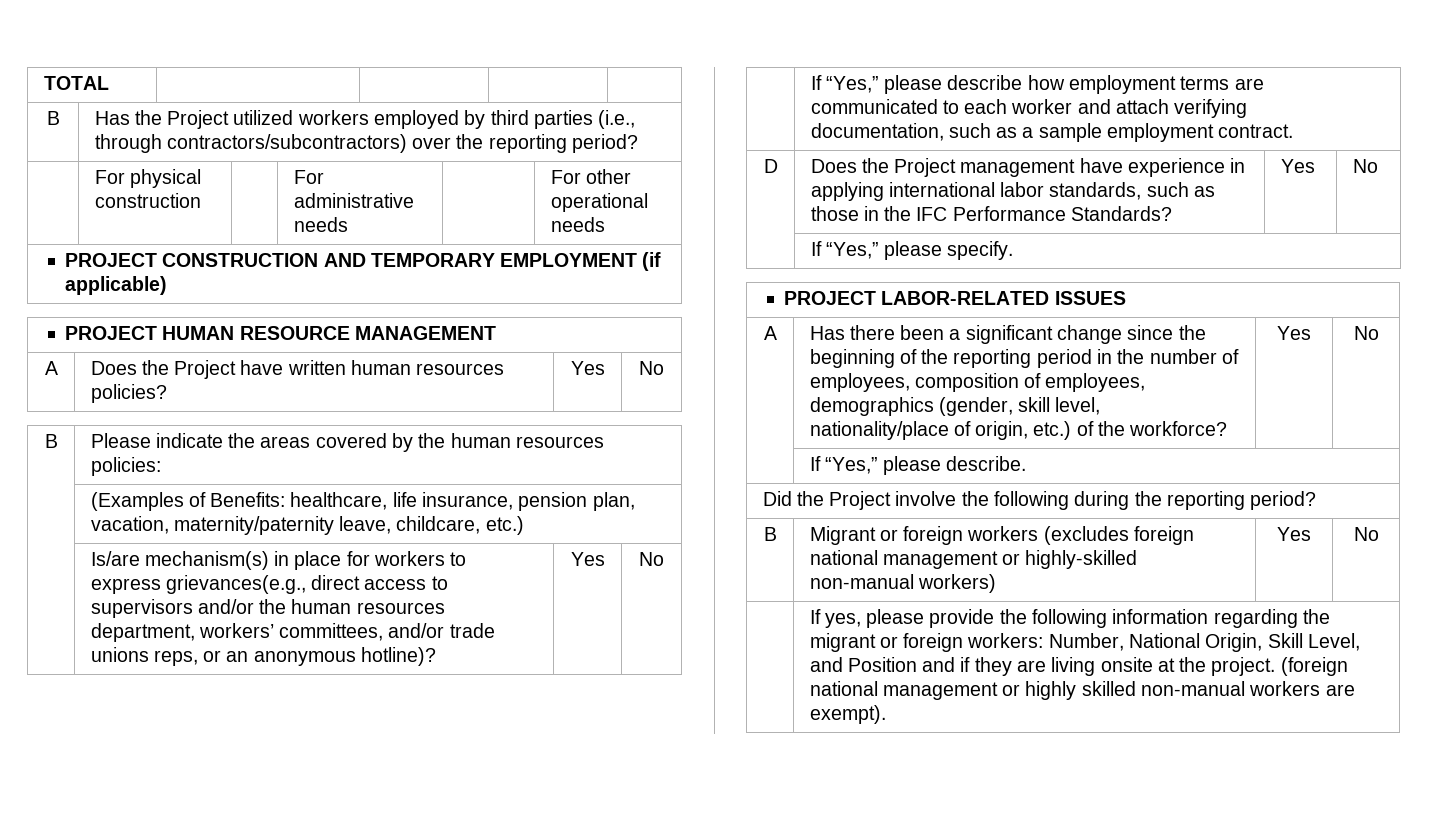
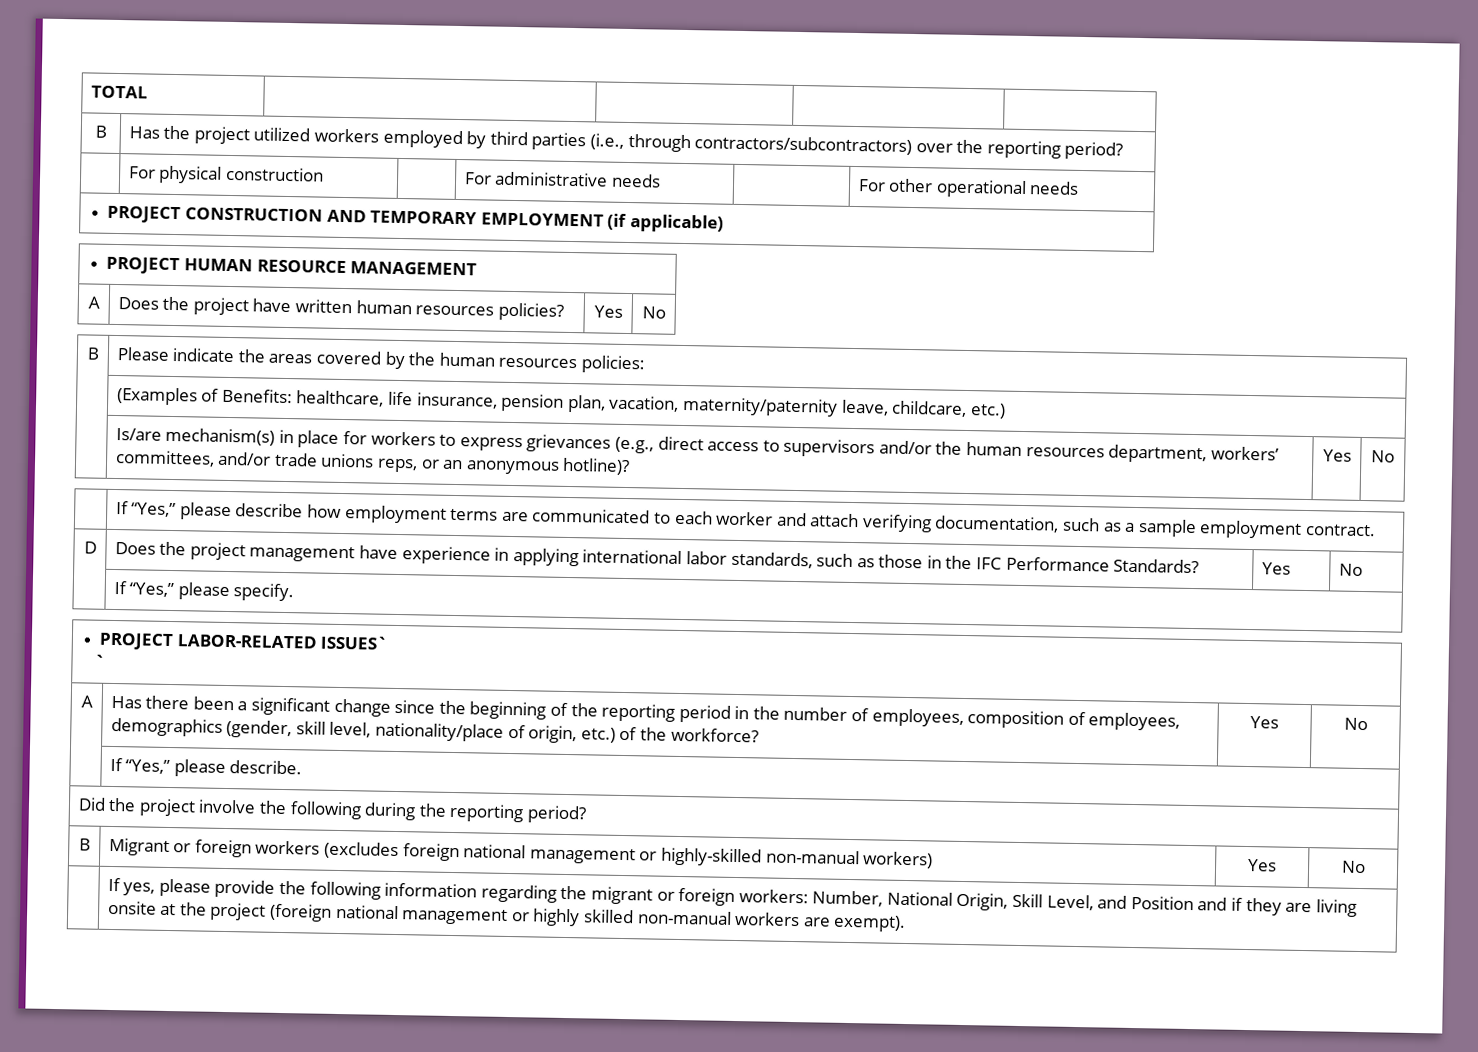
- B | Has the Project utilized workers employed by third parties (i.e., through contractors/subcontractors) over the reporting period?
+ B | Has the project utilized workers employed by third parties (i.e., through contractors/subcontractors) over the reporting period?
- A | Does the Project have written human resources policies? | Yes | No
+ A | Does the project have written human resources policies? | Yes | No
- | Is/are mechanism(s) in place for workers to express grievances(e.g., direct access to supervisors and/or the human resources department, workers’ committees, and/or trade unions reps, or an anonymous hotline)? | Yes | No
+ | Is/are mechanism(s) in place for workers to express grievances (e.g., direct access to supervisors and/or the human resources department, workers’ committees, and/or trade unions reps, or an anonymous hotline)? | Yes | No
- D | Does the Project management have experience in applying international labor standards, such as those in the IFC Performance Standards? | Yes | No
+ D | Does the project management have experience in applying international labor standards, such as those in the IFC Performance Standards? | Yes | No
- PROJECT LABOR-RELATED ISSUES
+ PROJECT LABOR-RELATED ISSUES`
+ `
- Did the Project involve the following during the reporting period?
+ Did the project involve the following during the reporting period?
- | If yes, please provide the following information regarding the migrant or foreign workers: Number, National Origin, Skill Level, and Position and if they are living onsite at the project. (foreign national management or highly skilled non-manual workers are exempt).
+ | If yes, please provide the following information regarding the migrant or foreign workers: Number, National Origin, Skill Level, and Position and if they are living onsite at the project (foreign national management or highly skilled non-manual workers are exempt).

